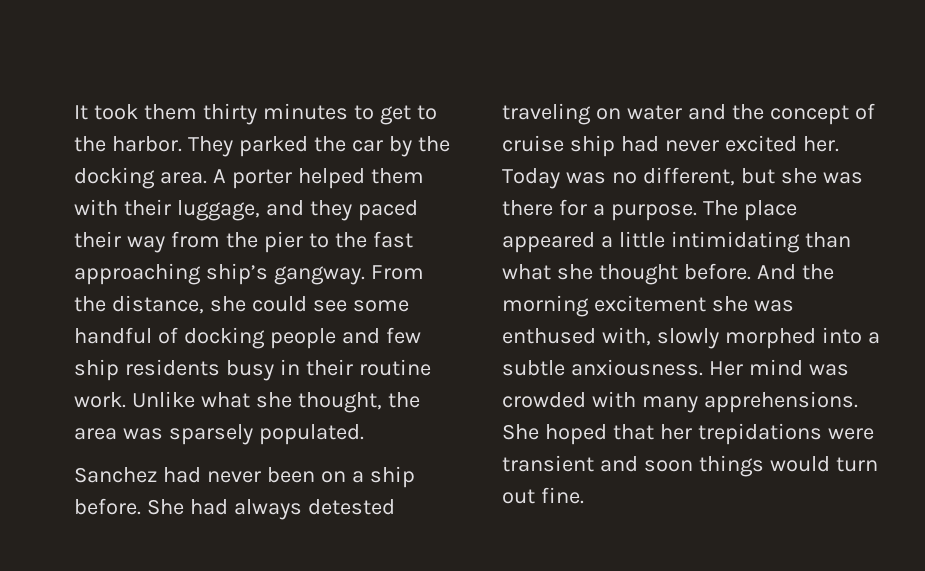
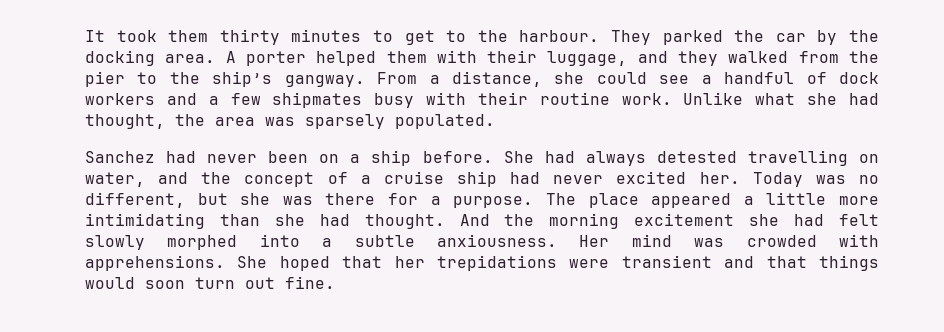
- It took them thirty minutes to get to the harbor.
+ It took them thirty minutes to get to the harbour.
- A porter helped them with their luggage, and they paced their way from the pier to the fast approaching ship’s gangway.
+ A porter helped them with their luggage, and they walked from the pier to the ship’s gangway.
- From the distance, she could see some handful of docking people and few ship residents busy in their routine work.
+ From a distance, she could see a handful of dock workers and a few shipmates busy with their routine work.
- Unlike what she thought, the area was sparsely populated.
+ Unlike what she had thought, the area was sparsely populated.
- She had always detested traveling on water and the concept of cruise ship had never excited her.
+ She had always detested travelling on water, and the concept of a cruise ship had never excited her.
- The place appeared a little intimidating than what she thought before.
+ The place appeared a little more intimidating than she had thought.
- And the morning excitement she was enthused with, slowly morphed into a subtle anxiousness.
+ And the morning excitement she had felt slowly morphed into a subtle anxiousness.
- Her mind was crowded with many apprehensions.
+ Her mind was crowded with apprehensions.
- She hoped that her trepidations were transient and soon things would turn out fine.
+ She hoped that her trepidations were transient and that things would soon turn out fine.

